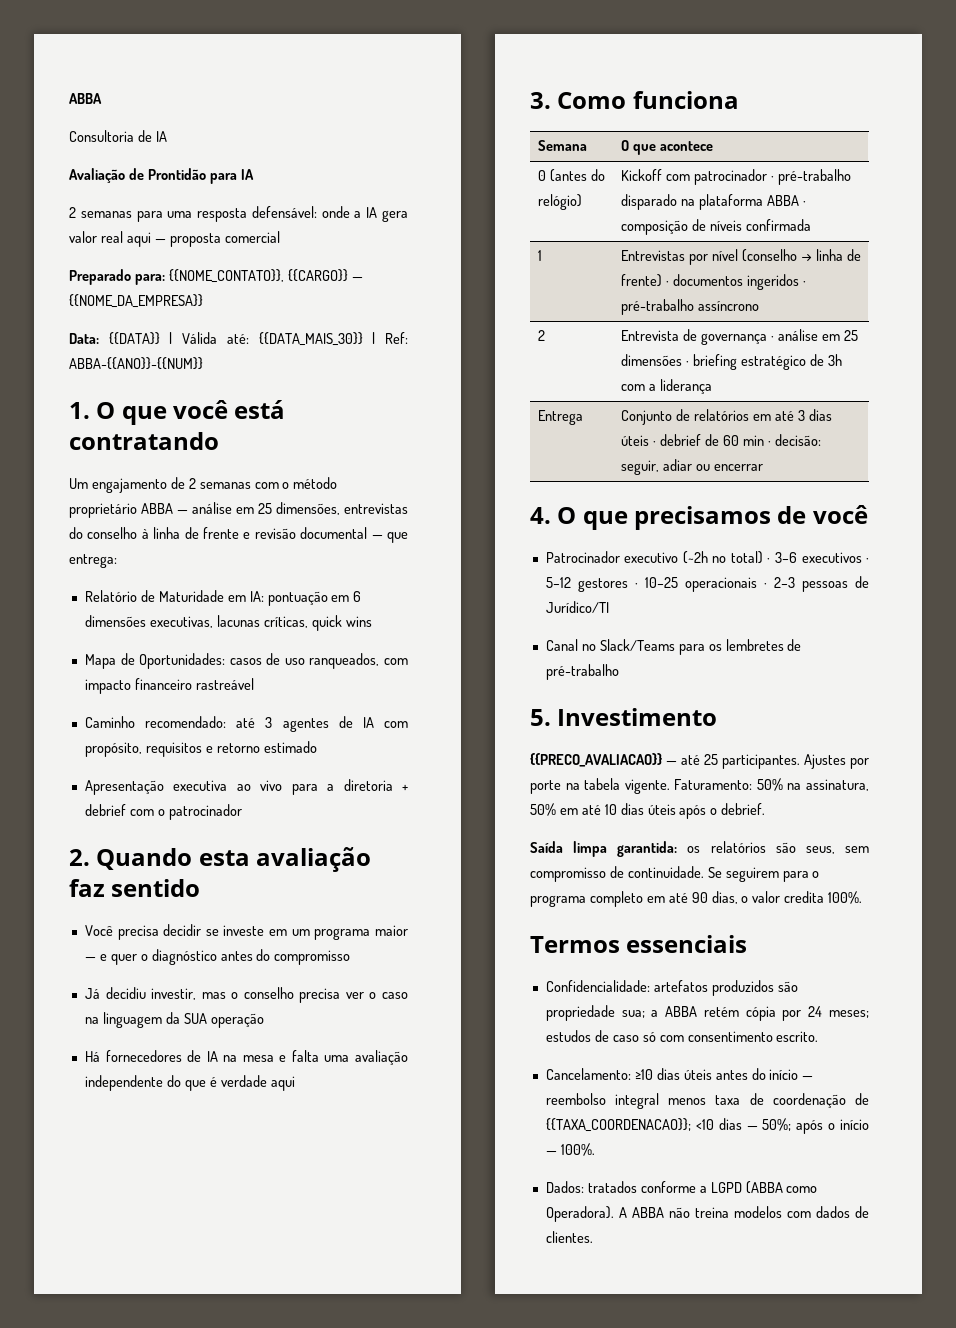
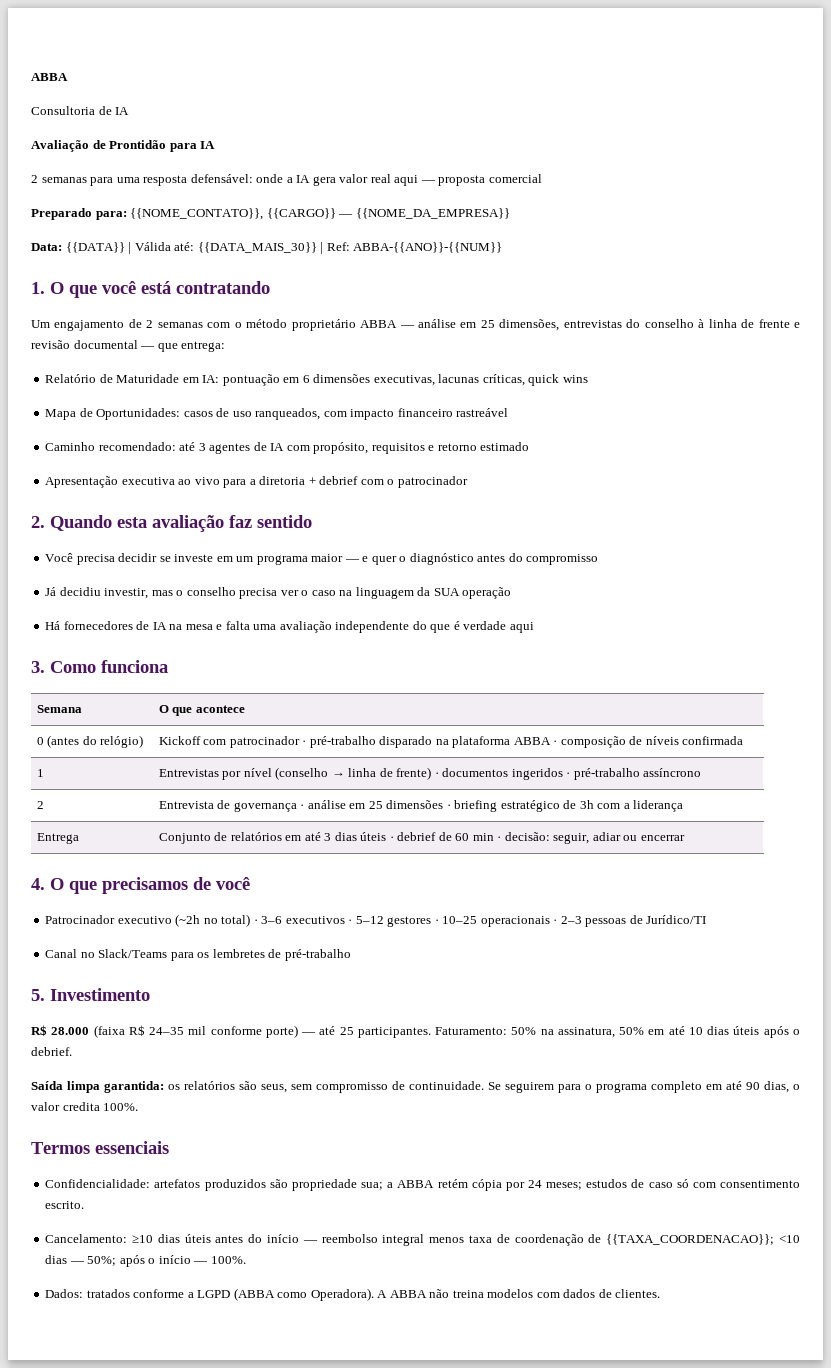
- {{PRECO_AVALIACAO}} — até 25 participantes. Ajustes por porte na tabela vigente.
+ R$ 28.000 (faixa R$ 24–35 mil conforme porte) — até 25 participantes.

